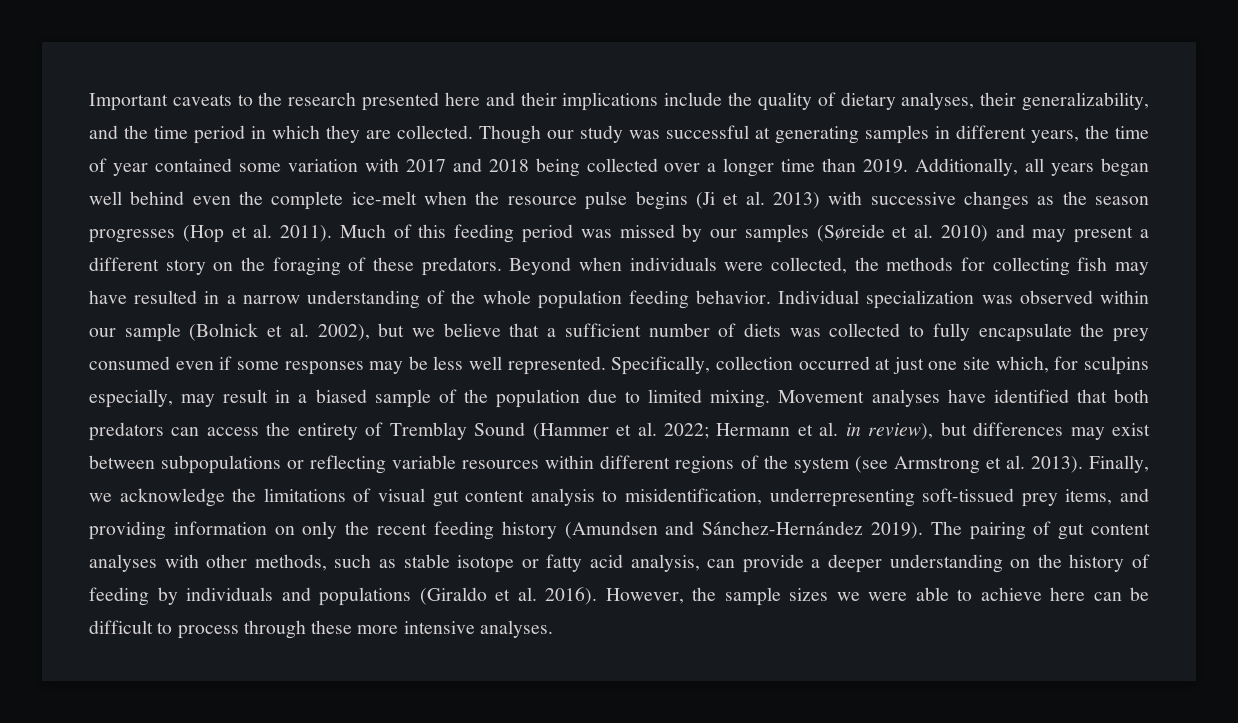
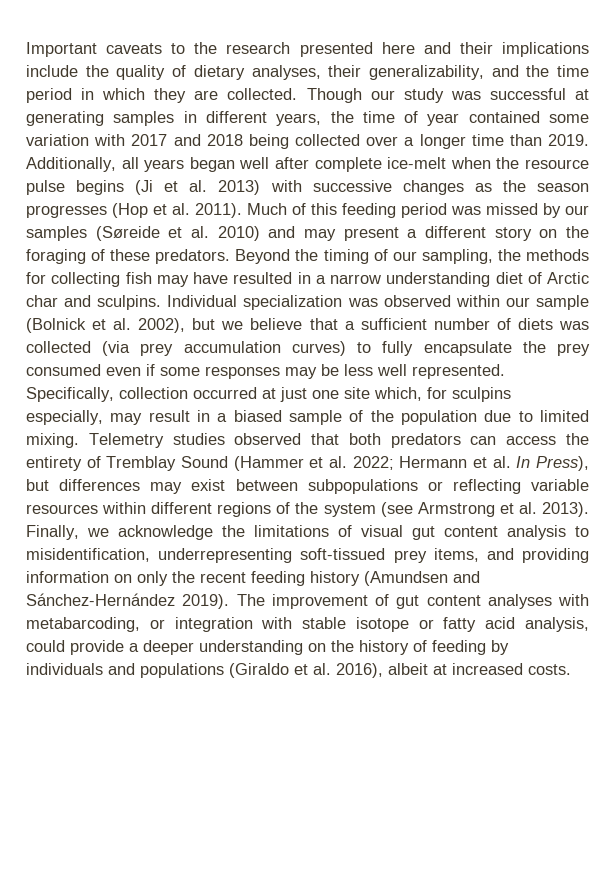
- Additionally, all years began well behind even the complete ice-melt when the resource pulse begins (Ji et al. 2013) with successive changes as the season progresses (Hop et al. 2011).
+ Additionally, all years began well after complete ice-melt when the resource pulse begins (Ji et al. 2013) with successive changes as the season progresses (Hop et al. 2011).
- Beyond when individuals were collected, the methods for collecting fish may have resulted in a narrow understanding of the whole population feeding behavior.
+ Beyond the timing of our sampling, the methods for collecting fish may have resulted in a narrow understanding diet of Arctic char and sculpins.
- Individual specialization was observed within our sample (Bolnick et al. 2002), but we believe that a sufficient number of diets was collected to fully encapsulate the prey consumed even if some responses may be less well represented.
+ Individual specialization was observed within our sample (Bolnick et al. 2002), but we believe that a sufficient number of diets was collected (via prey accumulation curves) to fully encapsulate the prey consumed even if some responses may be less well represented.
- Movement analyses have identified that both predators can access the entirety of Tremblay Sound (Hammer et al. 2022; Hermann et al. in review), but differences may exist between subpopulations or reflecting variable resources within different regions of the system (see Armstrong et al. 2013).
+ Telemetry studies observed that both predators can access the entirety of Tremblay Sound (Hammer et al. 2022; Hermann et al. In Press), but differences may exist between subpopulations or reflecting variable resources within different regions of the system (see Armstrong et al. 2013).
- The pairing of gut content analyses with other methods, such as stable isotope or fatty acid analysis, can provide a deeper understanding on the history of feeding by individuals and populations (Giraldo et al. 2016). However, the sample sizes we were able to achieve here can be difficult to process through these more intensive analyses.
+ The improvement of gut content analyses with metabarcoding, or integration with stable isotope or fatty acid analysis, could provide a deeper understanding on the history of feeding by individuals and populations (Giraldo et al. 2016), albeit at increased costs.

